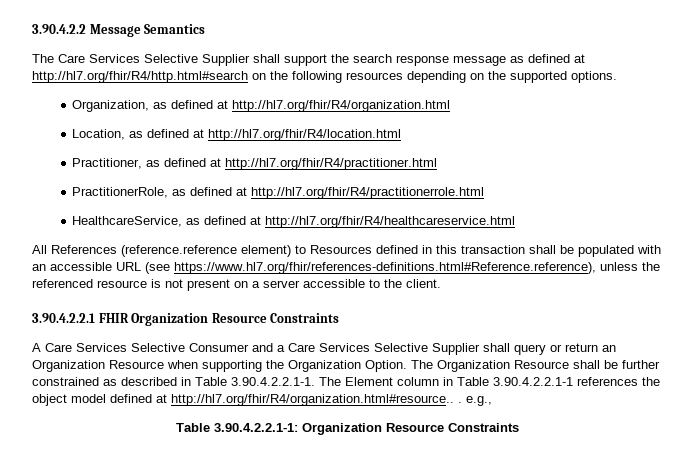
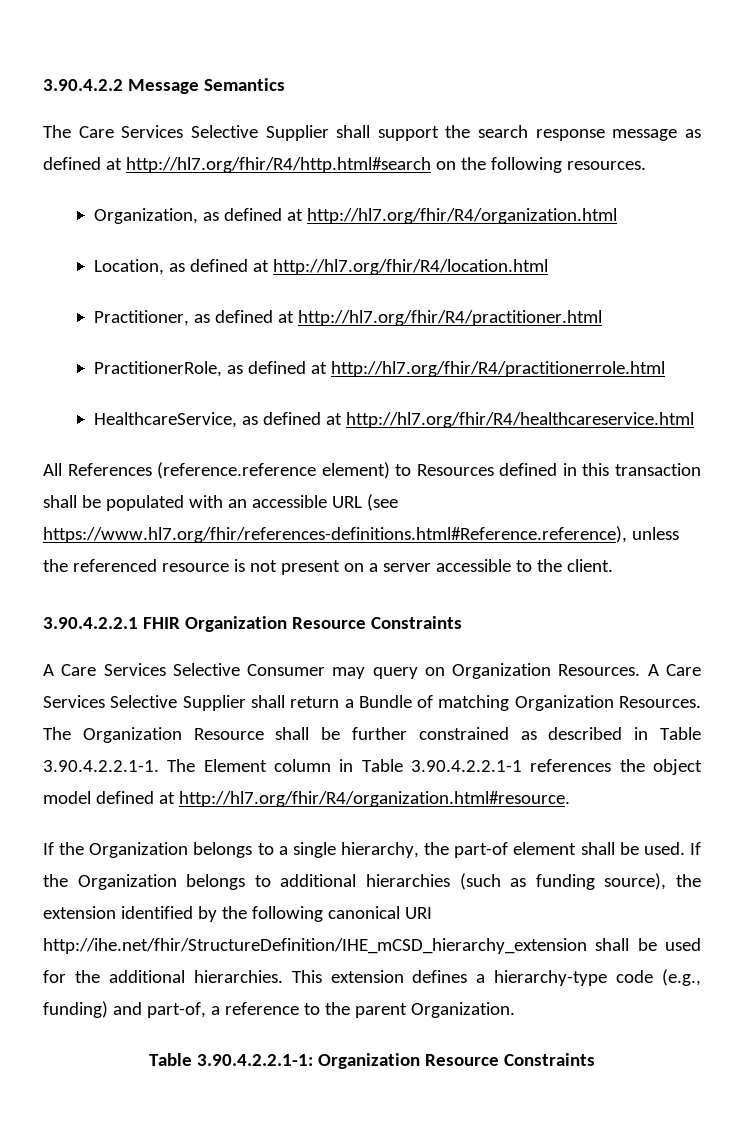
- The Care Services Selective Supplier shall support the search response message as defined at http://hl7.org/fhir/R4/http.html#search on the following resources depending on the supported options.
+ The Care Services Selective Supplier shall support the search response message as defined at http://hl7.org/fhir/R4/http.html#search on the following resources.
- A Care Services Selective Consumer and a Care Services Selective Supplier shall query or return an Organization Resource when supporting the Organization Option.
+ A Care Services Selective Consumer may query on Organization Resources. A Care Services Selective Supplier shall return a Bundle of matching Organization Resources.
- The Organization Resource shall be further constrained as described in Table 3.90.4.2.2.1-1. The Element column in Table 3.90.4.2.2.1-1 references the object model defined at http://hl7.org/fhir/R4/organization.html#resource.. . e.g.,
+ The Organization Resource shall be further constrained as described in Table 3.90.4.2.2.1-1. The Element column in Table 3.90.4.2.2.1-1 references the object model defined at http://hl7.org/fhir/R4/organization.html#resource.
+ If the Organization belongs to a single hierarchy, the part-of element shall be used. If the Organization belongs to additional hierarchies (such as funding source), the extension identified by the following canonical URI http://ihe.net/fhir/StructureDefinition/IHE_mCSD_hierarchy_extension shall be used for the additional hierarchies. This extension defines a hierarchy-type code (e.g., funding) and part-of, a reference to the parent Organization.

